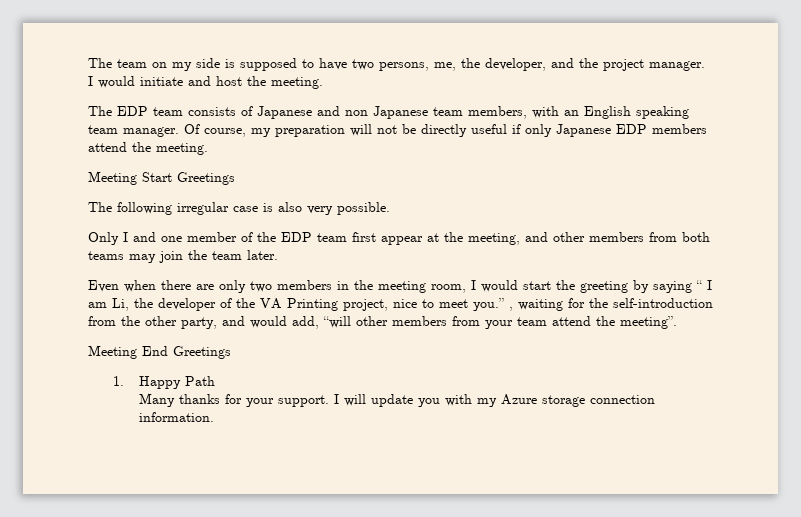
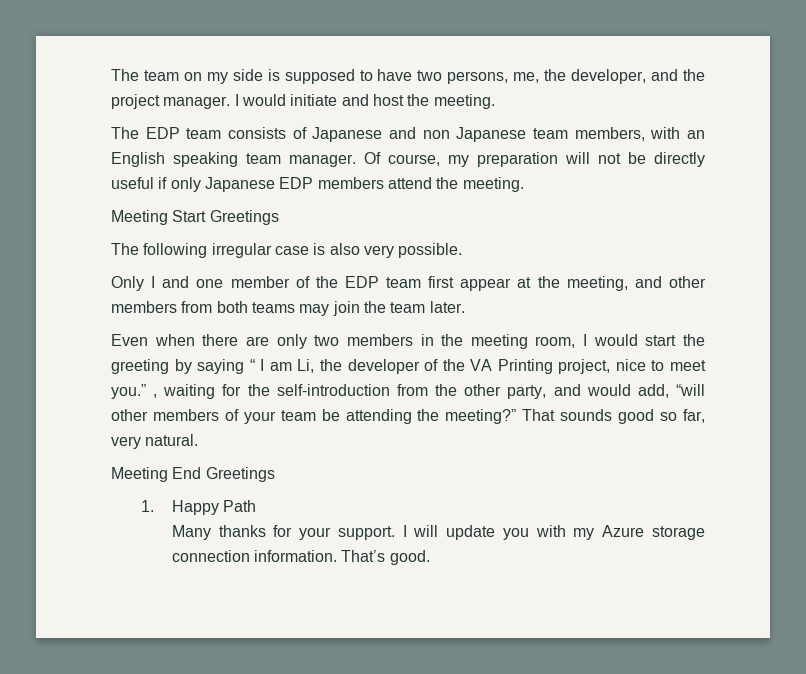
- Even when there are only two members in the meeting room, I would start the greeting by saying “ I am Li, the developer of the VA Printing project, nice to meet you.” , waiting for the self-introduction from the other party, and would add, “will other members from your team attend the meeting”.
+ Even when there are only two members in the meeting room, I would start the greeting by saying “ I am Li, the developer of the VA Printing project, nice to meet you.” , waiting for the self-introduction from the other party, and would add, “will other members of your team be attending the meeting?” That sounds good so far, very natural.
+ That’s good.

